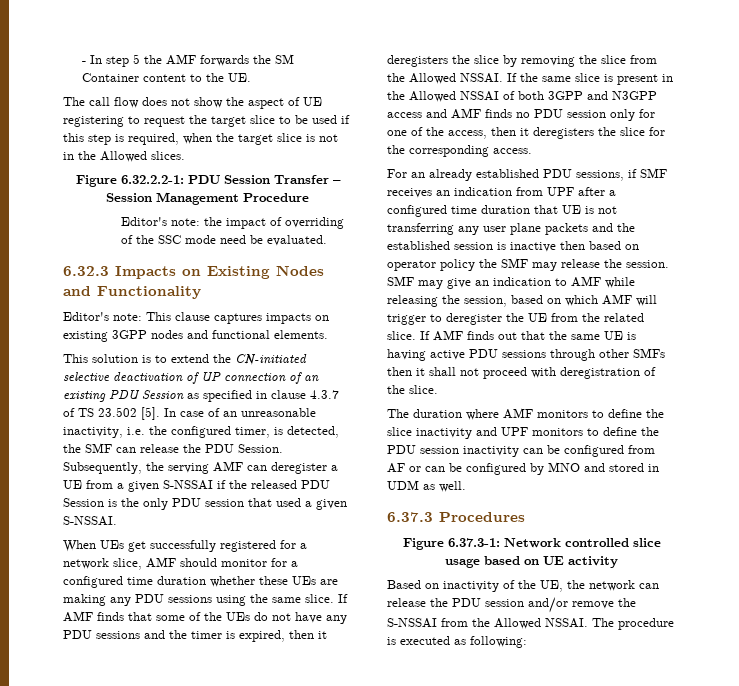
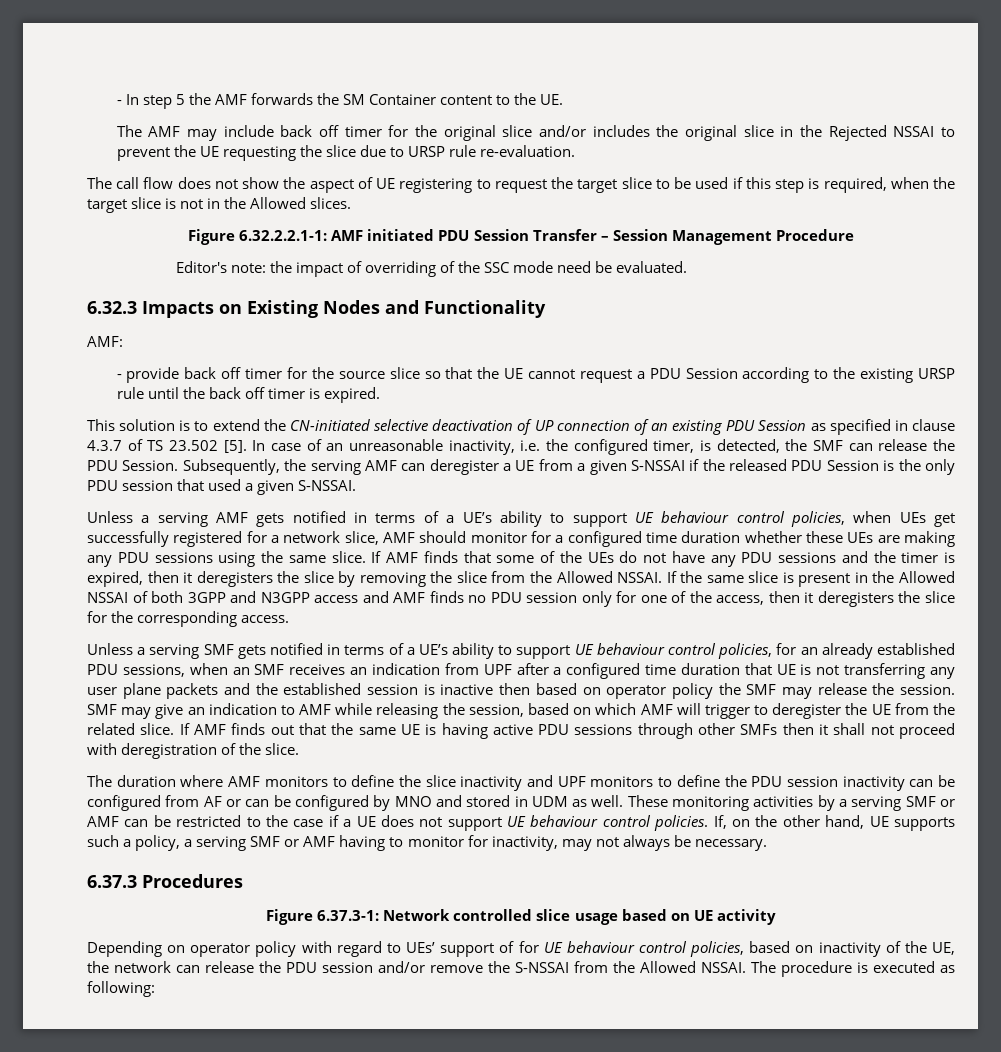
+ The AMF may include back off timer for the original slice and/or includes the original slice in the Rejected NSSAI to prevent the UE requesting the slice due to URSP rule re-evaluation.
- Figure 6.32.2.2-1: PDU Session Transfer – Session Management Procedure
+ Figure 6.32.2.2.1-1: AMF initiated PDU Session Transfer – Session Management Procedure
- Editor's note: This clause captures impacts on existing 3GPP nodes and functional elements.
+ AMF:
+ - provide back off timer for the source slice so that the UE cannot request a PDU Session according to the existing URSP rule until the back off timer is expired.
- When UEs get successfully registered for a network slice, AMF should monitor for a configured time duration whether these UEs are making any PDU sessions using the same slice.
+ Unless a serving AMF gets notified in terms of a UE’s ability to support UE behaviour control policies, when UEs get successfully registered for a network slice, AMF should monitor for a configured time duration whether these UEs are making any PDU sessions using the same slice.
- For an already established PDU sessions, if SMF receives an indication from UPF after a configured time duration that UE is not transferring any user plane packets and the established session is inactive then based on operator policy the SMF may release the session.
+ Unless a serving SMF gets notified in terms of a UE’s ability to support UE behaviour control policies, for an already established PDU sessions, when an SMF receives an indication from UPF after a configured time duration that UE is not transferring any user plane packets and the established session is inactive then based on operator policy the SMF may release the session.
+ These monitoring activities by a serving SMF or AMF can be restricted to the case if a UE does not support UE behaviour control policies. If, on the other hand, UE supports such a policy, a serving SMF or AMF having to monitor for inactivity, may not always be necessary.
- Based on inactivity of the UE, the network can release the PDU session and/or remove the S-NSSAI from the Allowed NSSAI.
+ Depending on operator policy with regard to UEs’ support of for UE behaviour control policies, based on inactivity of the UE, the network can release the PDU session and/or remove the S-NSSAI from the Allowed NSSAI.

